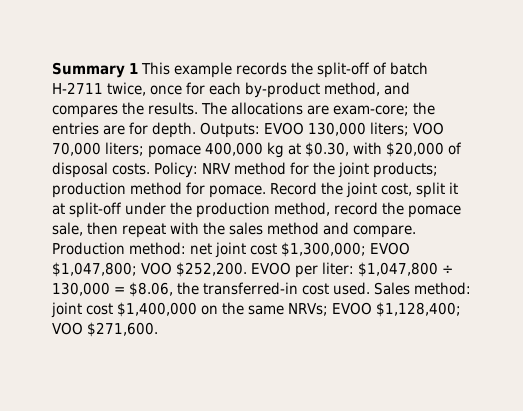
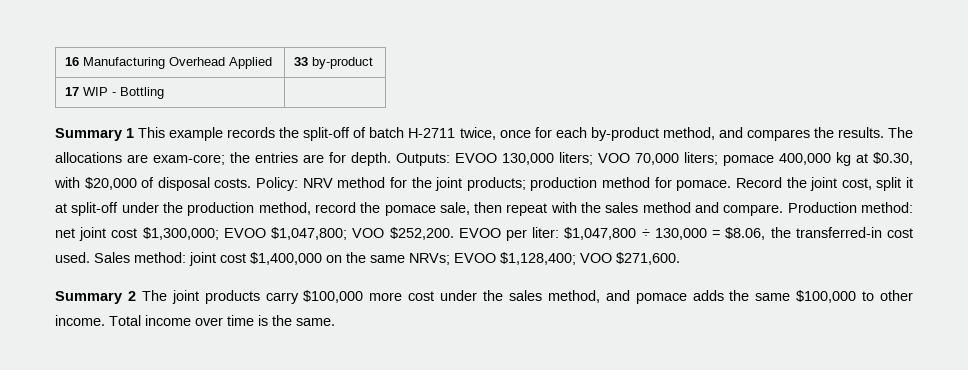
+ 16 Manufacturing Overhead Applied | 33 by-product
+ 17 WIP - Bottling |
+ Summary 2 The joint products carry $100,000 more cost under the sales method, and pomace adds the same $100,000 to other income. Total income over time is the same.

